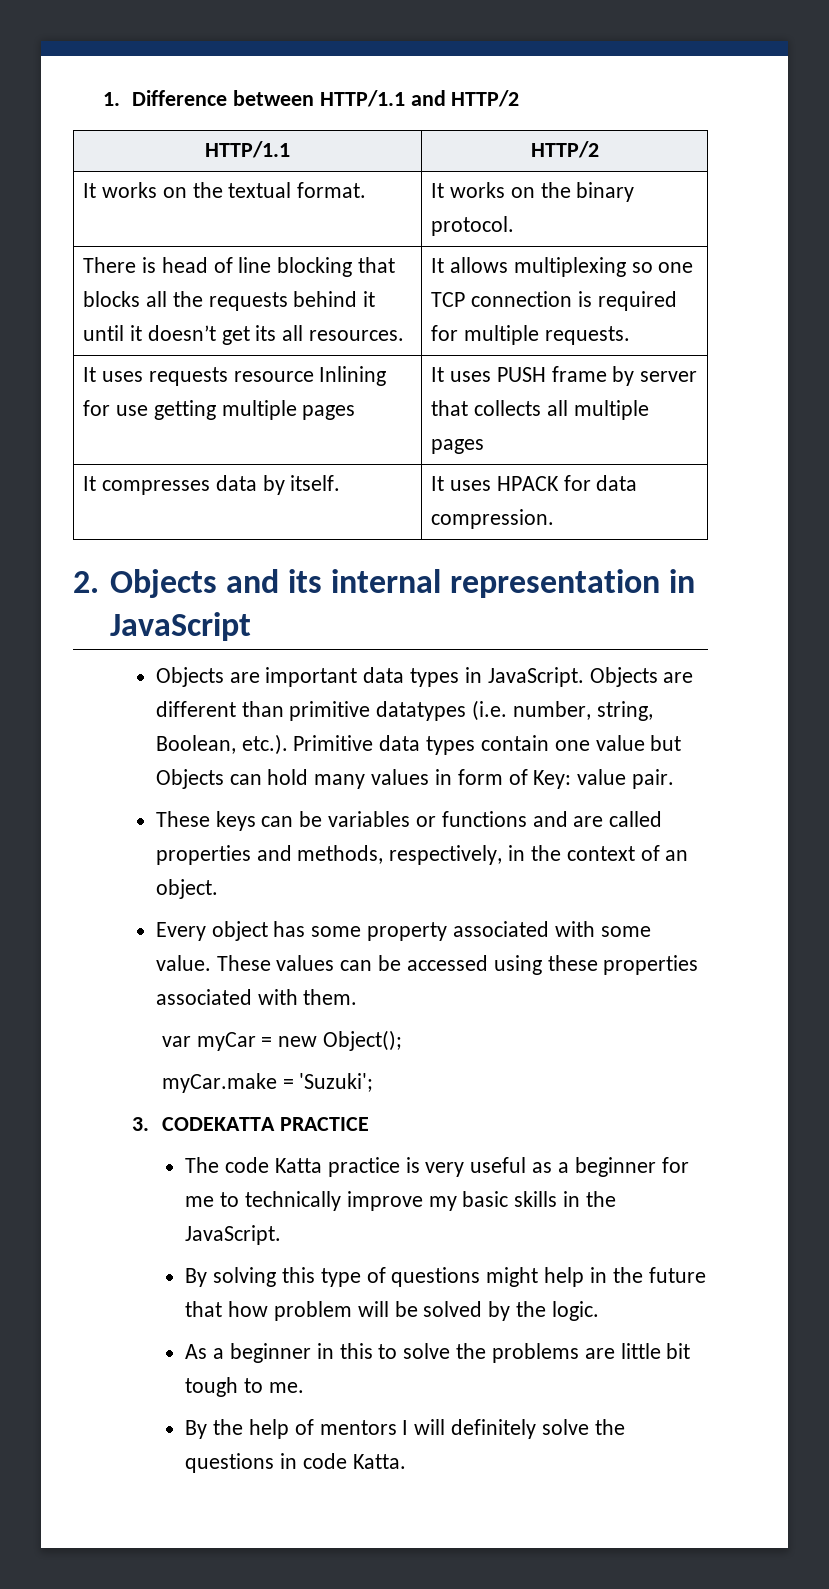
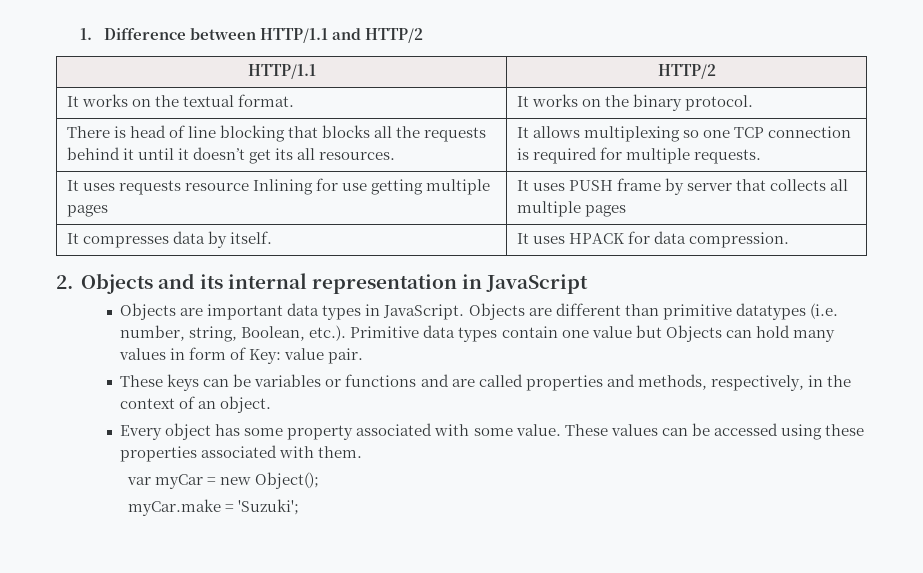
- 3. CODEKATTA PRACTICE
- The code Katta practice is very useful as a beginner for me to technically improve my basic skills in the JavaScript.
- By solving this type of questions might help in the future that how problem will be solved by the logic.
- As a beginner in this to solve the problems are little bit tough to me.
- By the help of mentors I will definitely solve the questions in code Katta.

